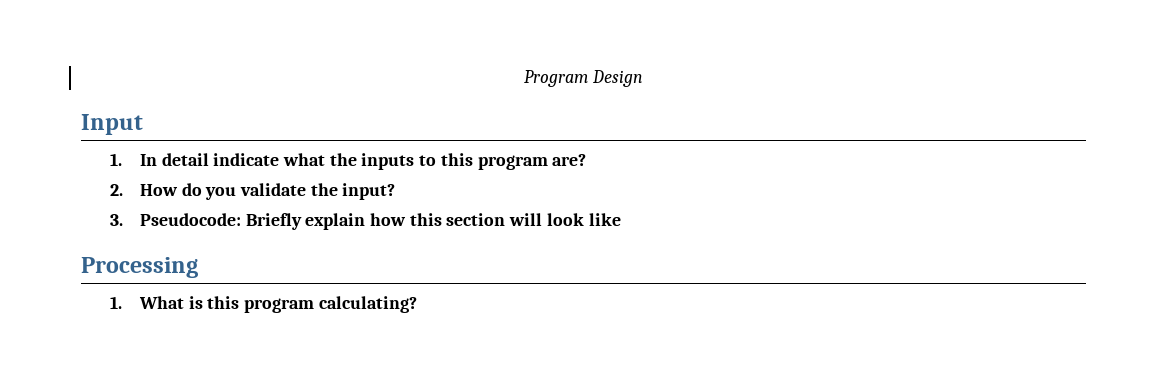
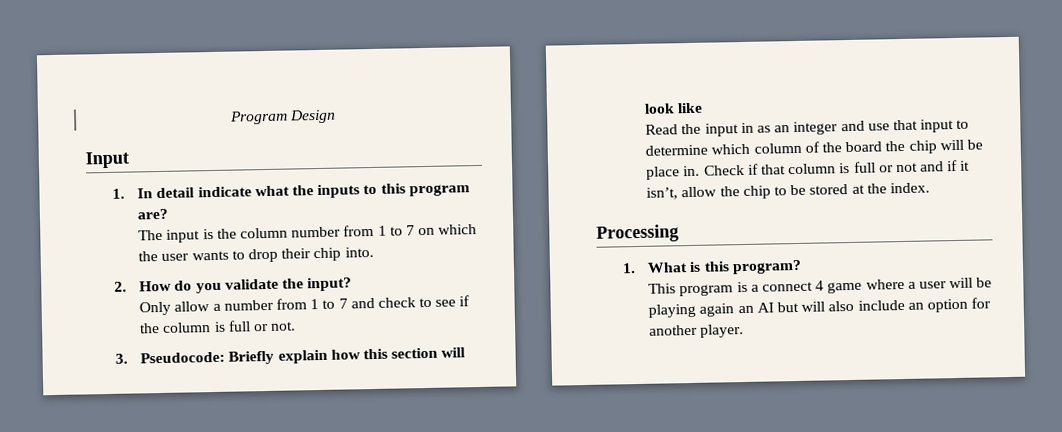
+ The input is the column number from 1 to 7 on which the user wants to drop their chip into.
+ Only allow a number from 1 to 7 and check to see if the column is full or not.
+ Read the input in as an integer and use that input to determine which column of the board the chip will be place in. Check if that column is full or not and if it isn’t, allow the chip to be stored at the index.
- 1. What is this program calculating?
+ 1. What is this program?
+ This program is a connect 4 game where a user will be playing again an AI but will also include an option for another player.

